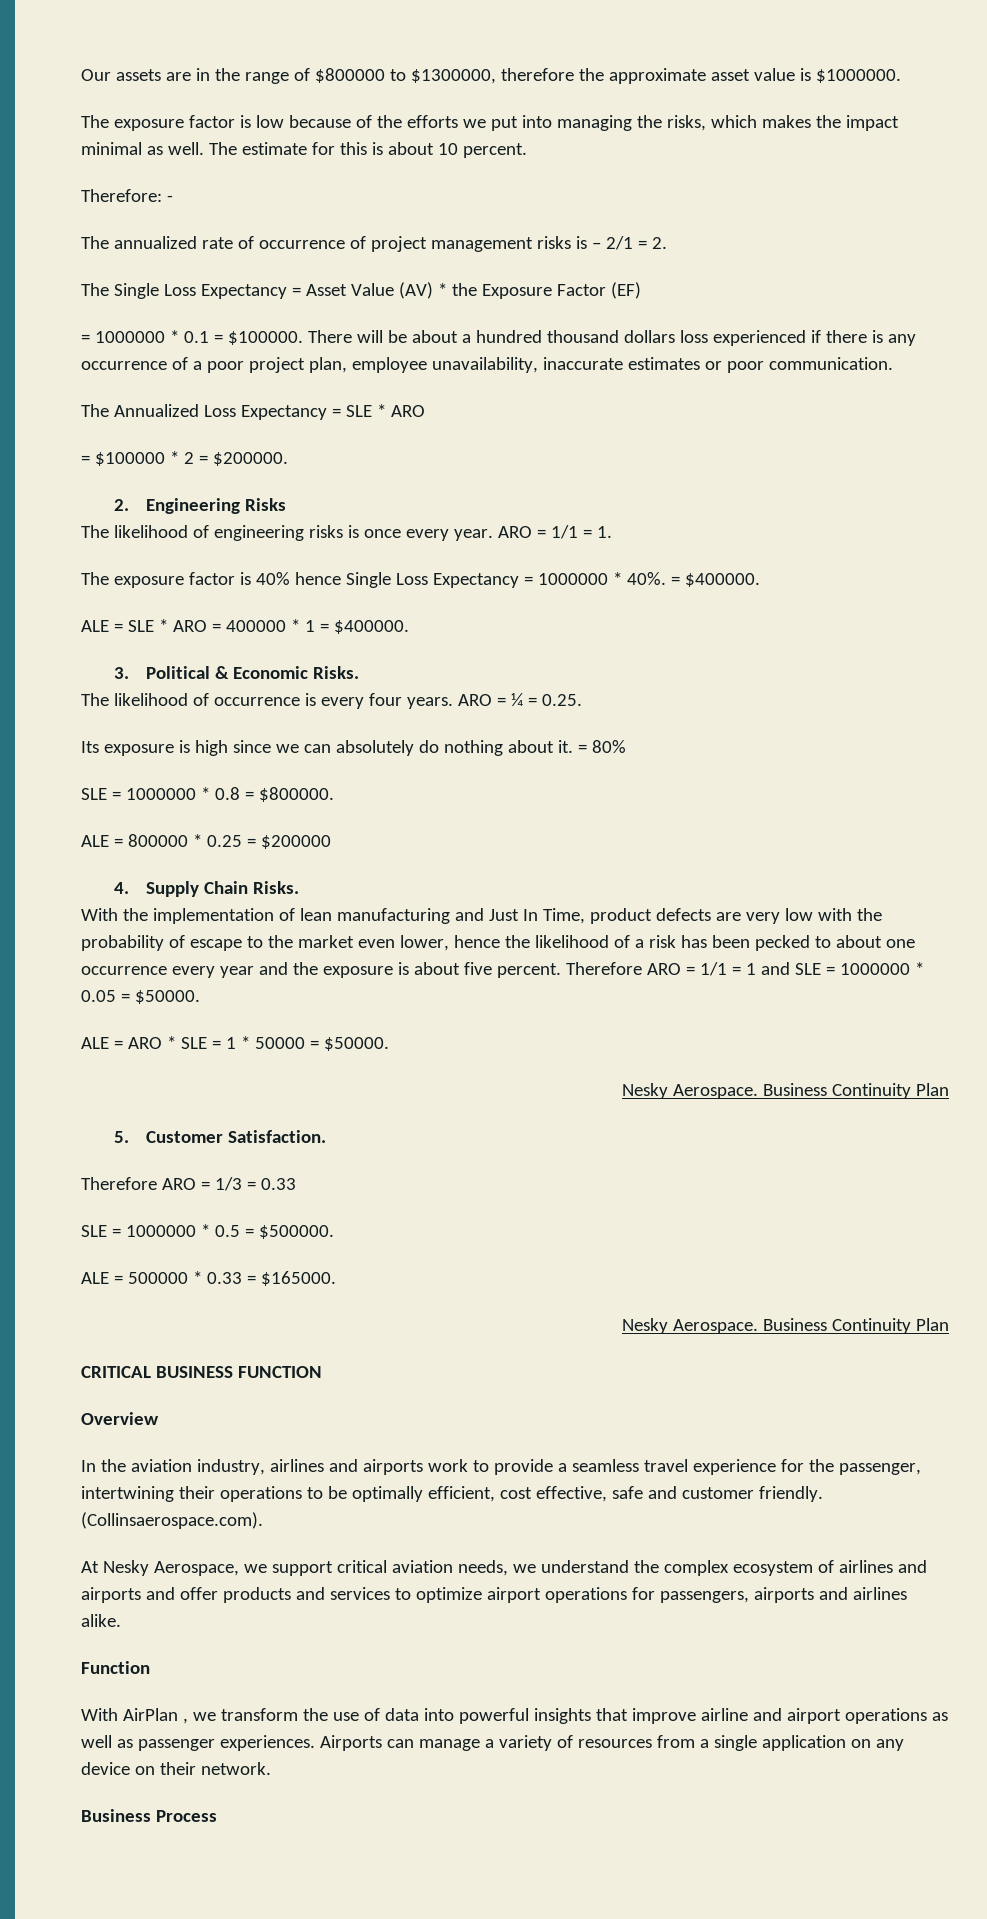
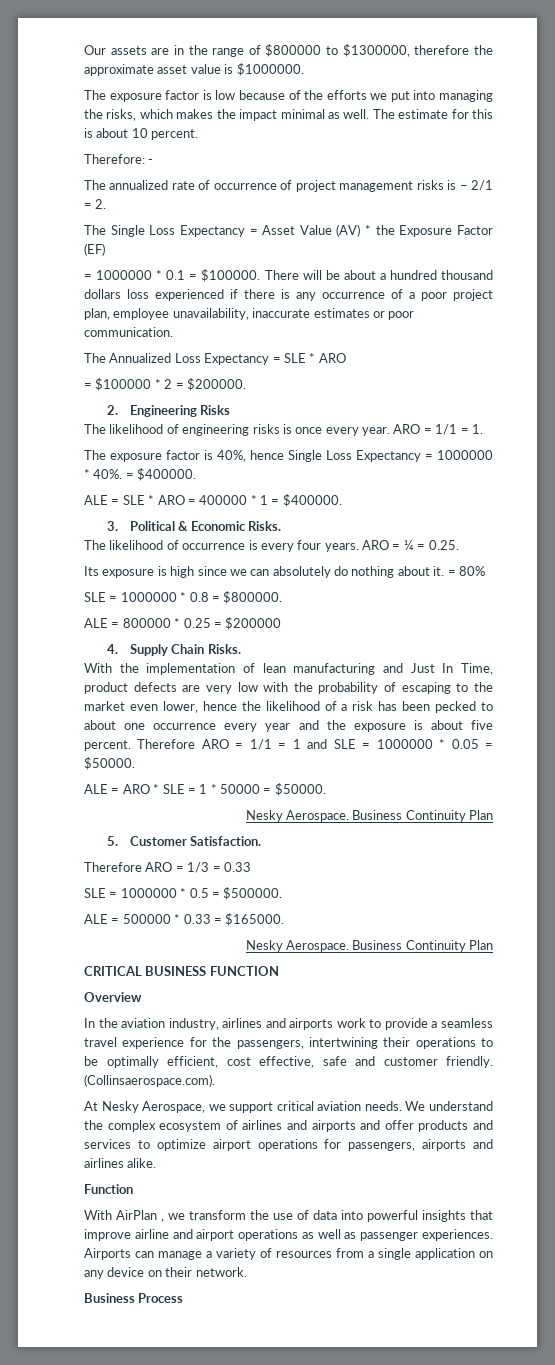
- The exposure factor is 40% hence Single Loss Expectancy = 1000000 * 40%.
+ The exposure factor is 40%, hence Single Loss Expectancy = 1000000 * 40%.
- With the implementation of lean manufacturing and Just In Time, product defects are very low with the probability of escape to the market even lower, hence the likelihood of a risk has been pecked to about one occurrence every year and the exposure is about five percent.
+ With the implementation of lean manufacturing and Just In Time, product defects are very low with the probability of escaping to the market even lower, hence the likelihood of a risk has been pecked to about one occurrence every year and the exposure is about five percent.
- In the aviation industry, airlines and airports work to provide a seamless travel experience for the passenger, intertwining their operations to be optimally efficient, cost effective, safe and customer friendly.
+ In the aviation industry, airlines and airports work to provide a seamless travel experience for the passengers, intertwining their operations to be optimally efficient, cost effective, safe and customer friendly.
- At Nesky Aerospace, we support critical aviation needs, we understand the complex ecosystem of airlines and airports and offer products and services to optimize airport operations for passengers, airports and airlines alike.
+ At Nesky Aerospace, we support critical aviation needs. We understand the complex ecosystem of airlines and airports and offer products and services to optimize airport operations for passengers, airports and airlines alike.

